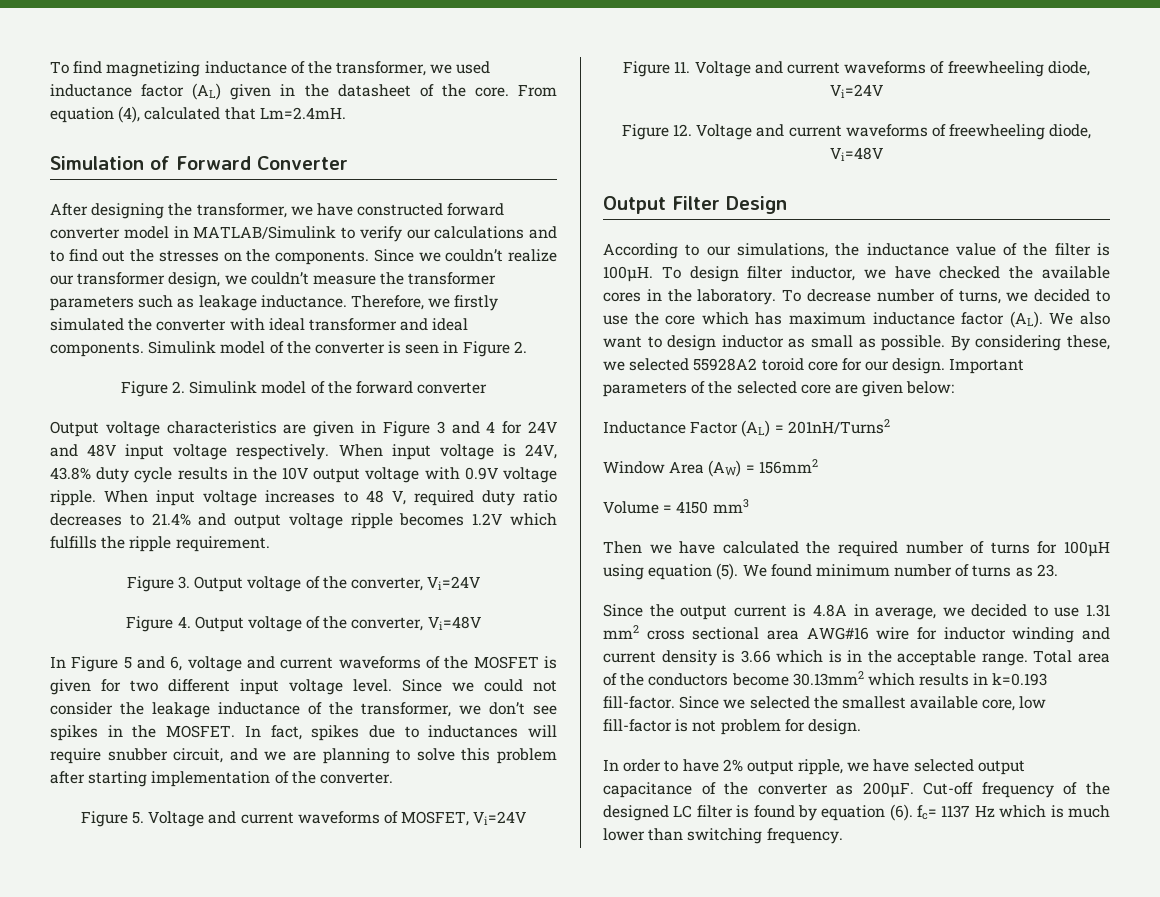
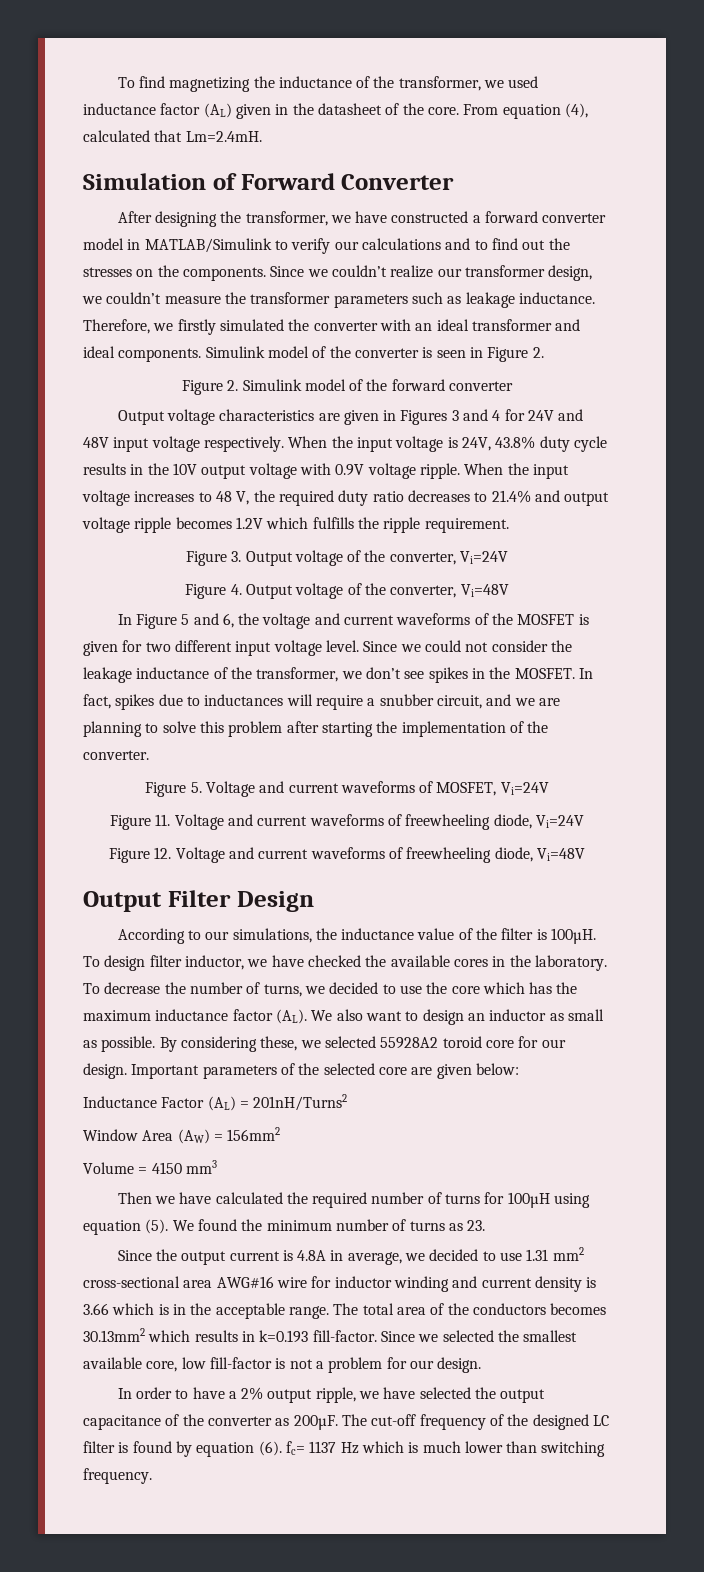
- To find magnetizing inductance of the transformer, we used inductance factor (AL) given in the datasheet of the core.
+ To find magnetizing the inductance of the transformer, we used inductance factor (AL) given in the datasheet of the core.
- After designing the transformer, we have constructed forward converter model in MATLAB/Simulink to verify our calculations and to find out the stresses on the components.
+ After designing the transformer, we have constructed a forward converter model in MATLAB/Simulink to verify our calculations and to find out the stresses on the components.
- Therefore, we firstly simulated the converter with ideal transformer and ideal components.
+ Therefore, we firstly simulated the converter with an ideal transformer and ideal components.
- Output voltage characteristics are given in Figure 3 and 4 for 24V and 48V input voltage respectively.
+ Output voltage characteristics are given in Figures 3 and 4 for 24V and 48V input voltage respectively.
- When input voltage is 24V, 43.8% duty cycle results in the 10V output voltage with 0.9V voltage ripple.
+ When the input voltage is 24V, 43.8% duty cycle results in the 10V output voltage with 0.9V voltage ripple.
- When input voltage increases to 48 V, required duty ratio decreases to 21.4% and output voltage ripple becomes 1.2V which fulfills the ripple requirement.
+ When the input voltage increases to 48 V, the required duty ratio decreases to 21.4% and output voltage ripple becomes 1.2V which fulfills the ripple requirement.
- In Figure 5 and 6, voltage and current waveforms of the MOSFET is given for two different input voltage level.
+ In Figure 5 and 6, the voltage and current waveforms of the MOSFET is given for two different input voltage level.
- In fact, spikes due to inductances will require snubber circuit, and we are planning to solve this problem after starting implementation of the converter.
+ In fact, spikes due to inductances will require a snubber circuit, and we are planning to solve this problem after starting the implementation of the converter.
- To decrease number of turns, we decided to use the core which has maximum inductance factor (AL). We also want to design inductor as small as possible.
+ To decrease the number of turns, we decided to use the core which has the maximum inductance factor (AL). We also want to design an inductor as small as possible.
- We found minimum number of turns as 23.
+ We found the minimum number of turns as 23.
- Since the output current is 4.8A in average, we decided to use 1.31 mm2 cross sectional area AWG#16 wire for inductor winding and current density is 3.66 which is in the acceptable range.
+ Since the output current is 4.8A in average, we decided to use 1.31 mm2 cross-sectional area AWG#16 wire for inductor winding and current density is 3.66 which is in the acceptable range.
- Total area of the conductors become 30.13mm2 which results in k=0.193 fill-factor.
+ The total area of the conductors becomes 30.13mm2 which results in k=0.193 fill-factor.
- Since we selected the smallest available core, low fill-factor is not problem for design.
+ Since we selected the smallest available core, low fill-factor is not a problem for our design.
- In order to have 2% output ripple, we have selected output capacitance of the converter as 200µF.
+ In order to have a 2% output ripple, we have selected the output capacitance of the converter as 200µF.
- Cut-off frequency of the designed LC filter is found by equation (6). fc= 1137 Hz which is much lower than switching frequency.
+ The cut-off frequency of the designed LC filter is found by equation (6). fc= 1137 Hz which is much lower than switching frequency.

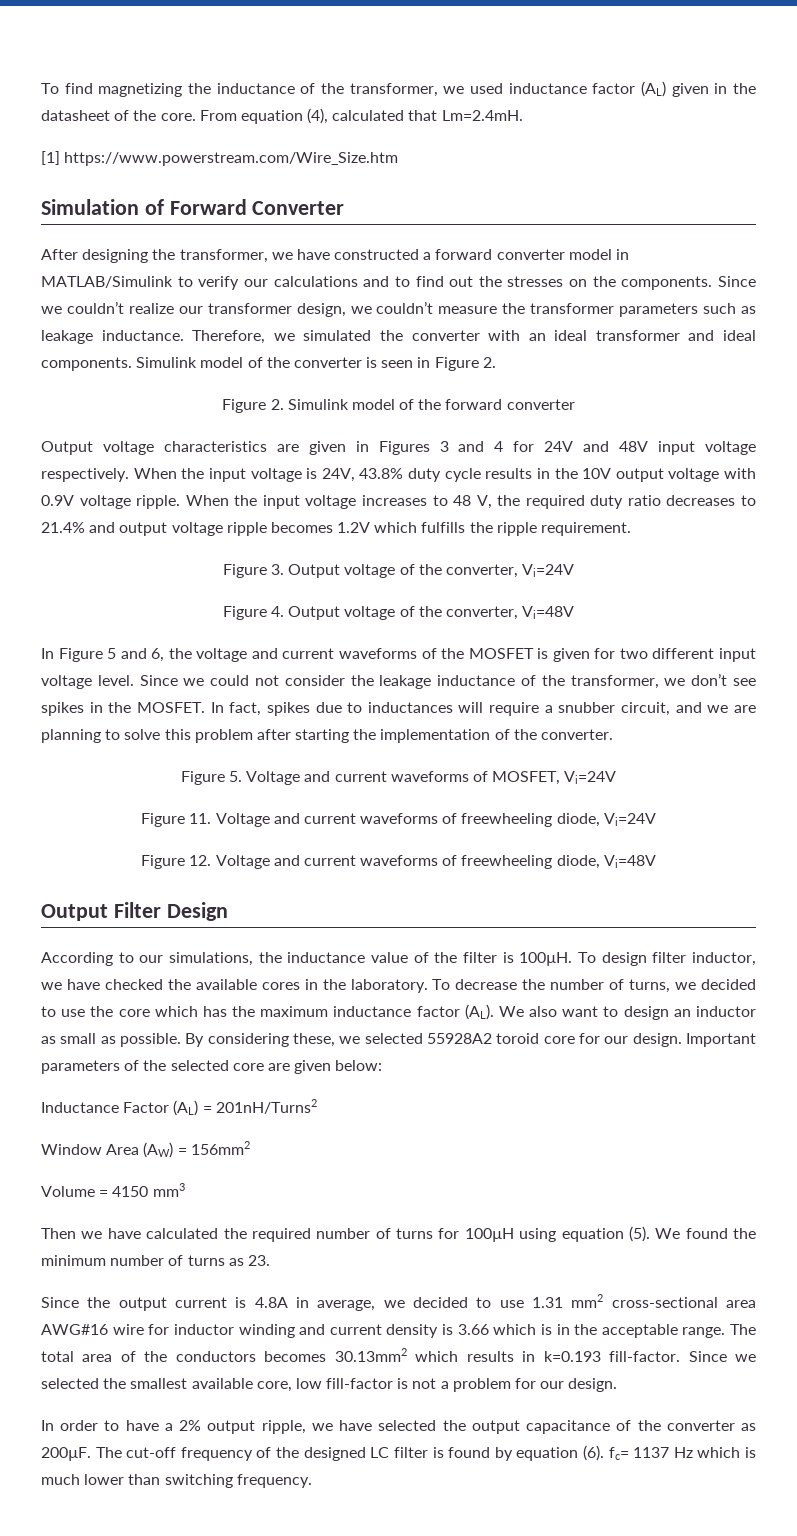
+ [1] https://www.powerstream.com/Wire_Size.htm
- Therefore, we firstly simulated the converter with an ideal transformer and ideal components.
+ Therefore, we simulated the converter with an ideal transformer and ideal components.

